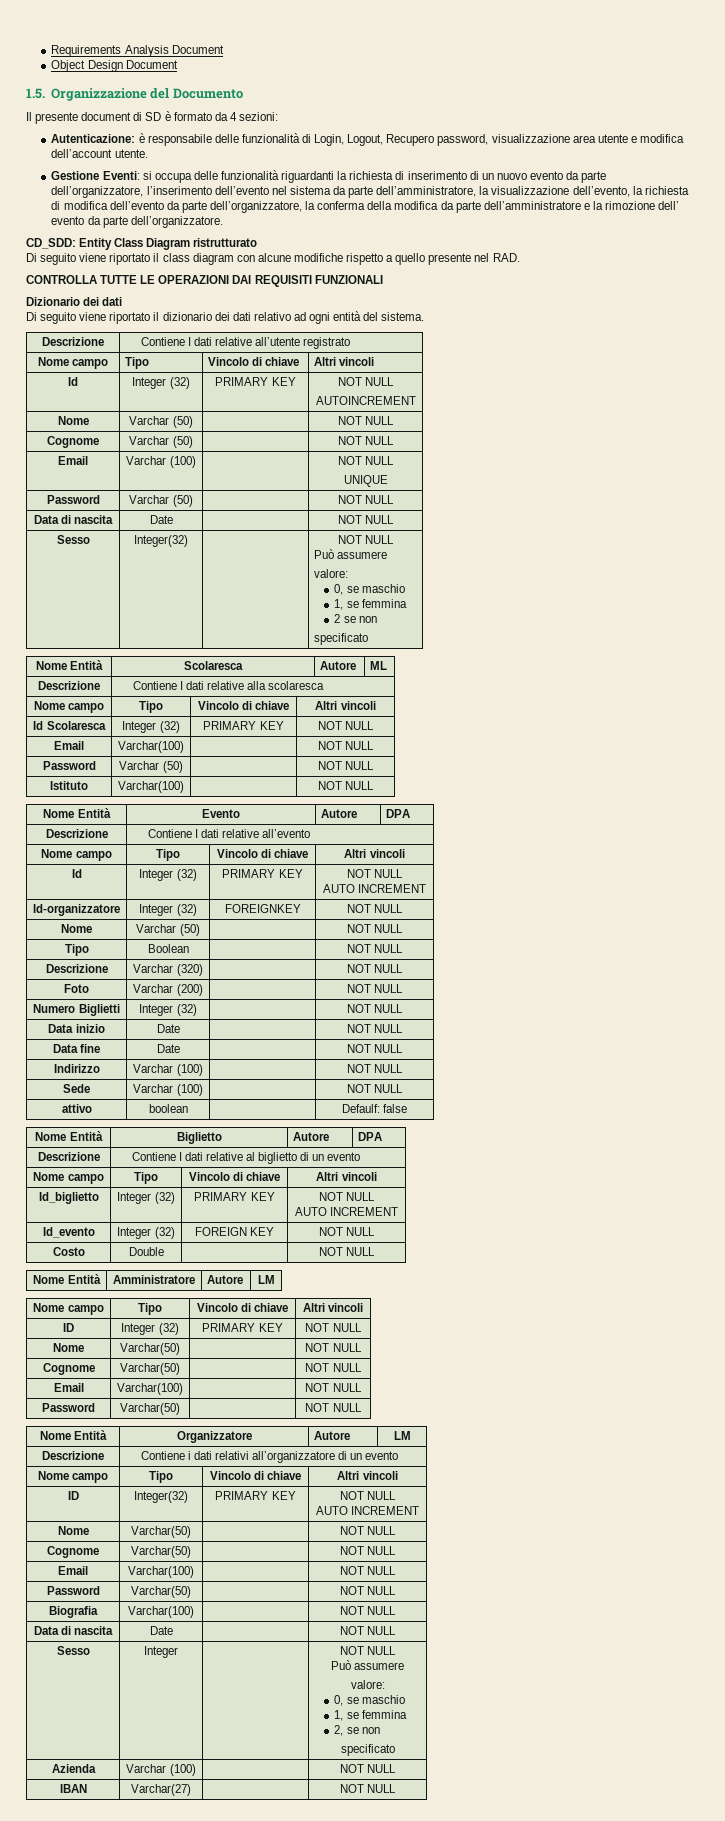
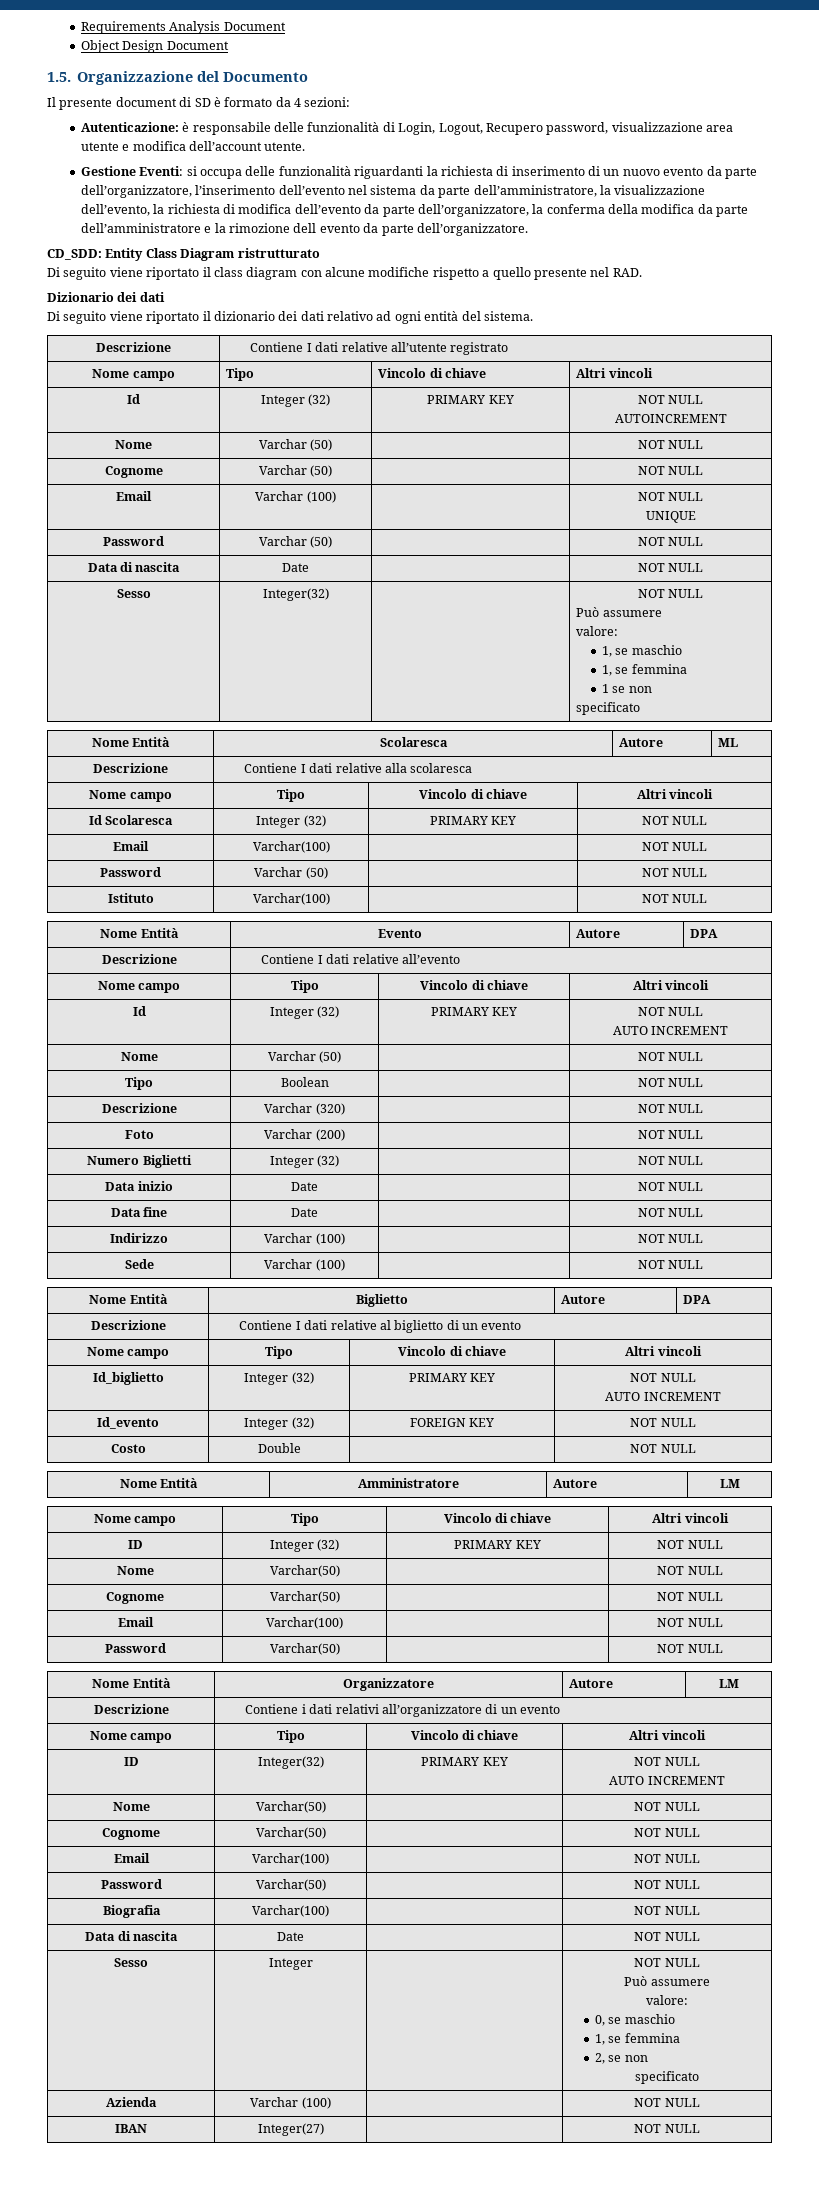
- Gestione Eventi: si occupa delle funzionalità riguardanti la richiesta di inserimento di un nuovo evento da parte dell’organizzatore, l’inserimento dell’evento nel sistema da parte dell’amministratore, la visualizzazione dell’evento, la richiesta di modifica dell’evento da parte dell’organizzatore, la conferma della modifica da parte dell’amministratore e la rimozione dell’ evento da parte dell’organizzatore.
+ Gestione Eventi: si occupa delle funzionalità riguardanti la richiesta di inserimento di un nuovo evento da parte dell’organizzatore, l’inserimento dell’evento nel sistema da parte dell’amministratore, la visualizzazione dell’evento, la richiesta di modifica dell’evento da parte dell’organizzatore, la conferma della modifica da parte dell’amministratore e la rimozione dell evento da parte dell’organizzatore.
- CONTROLLA TUTTE LE OPERAZIONI DAI REQUISITI FUNZIONALI
  Sesso | Integer(32) | | NOT NULL
  Può assumere
  valore:
- 0, se maschio
+ 1, se maschio
  1, se femmina
- 2 se non
+ 1 se non
- Id-organizzatore | Integer (32) | FOREIGNKEY | NOT NULL
- attivo | boolean | | Defaulf: false
- IBAN | Varchar(27) | | NOT NULL
+ IBAN | Integer(27) | | NOT NULL

